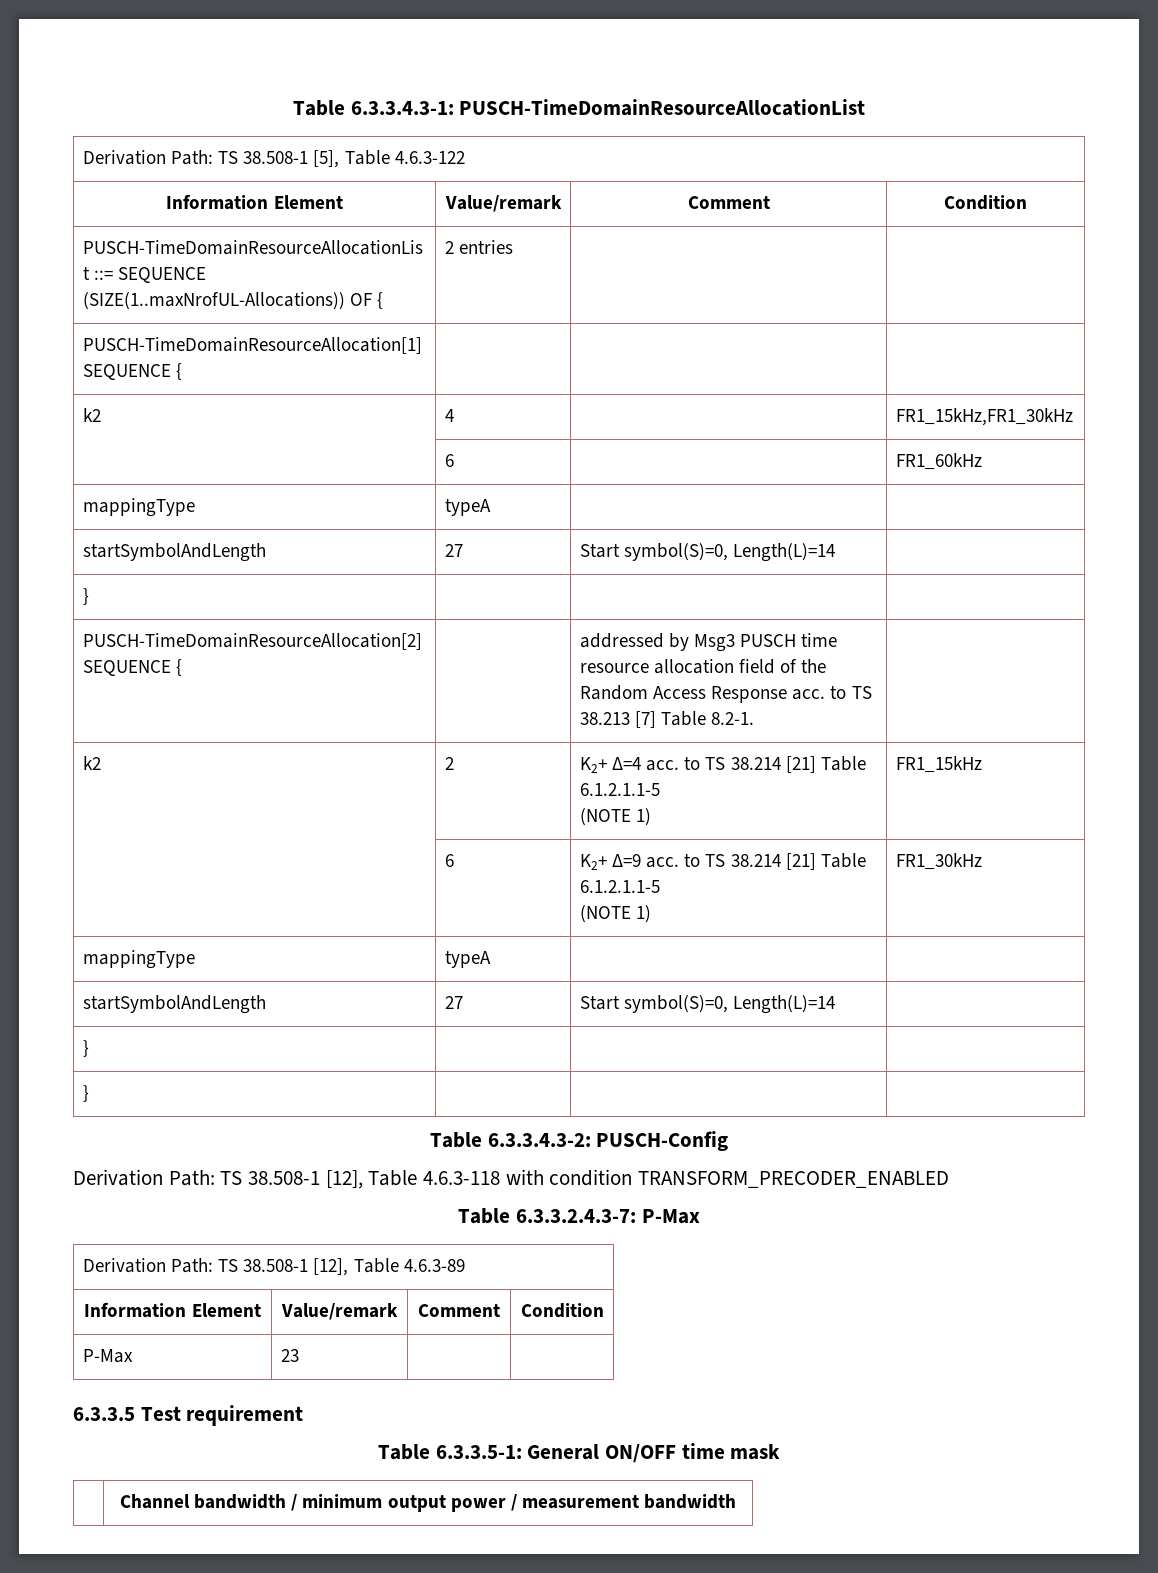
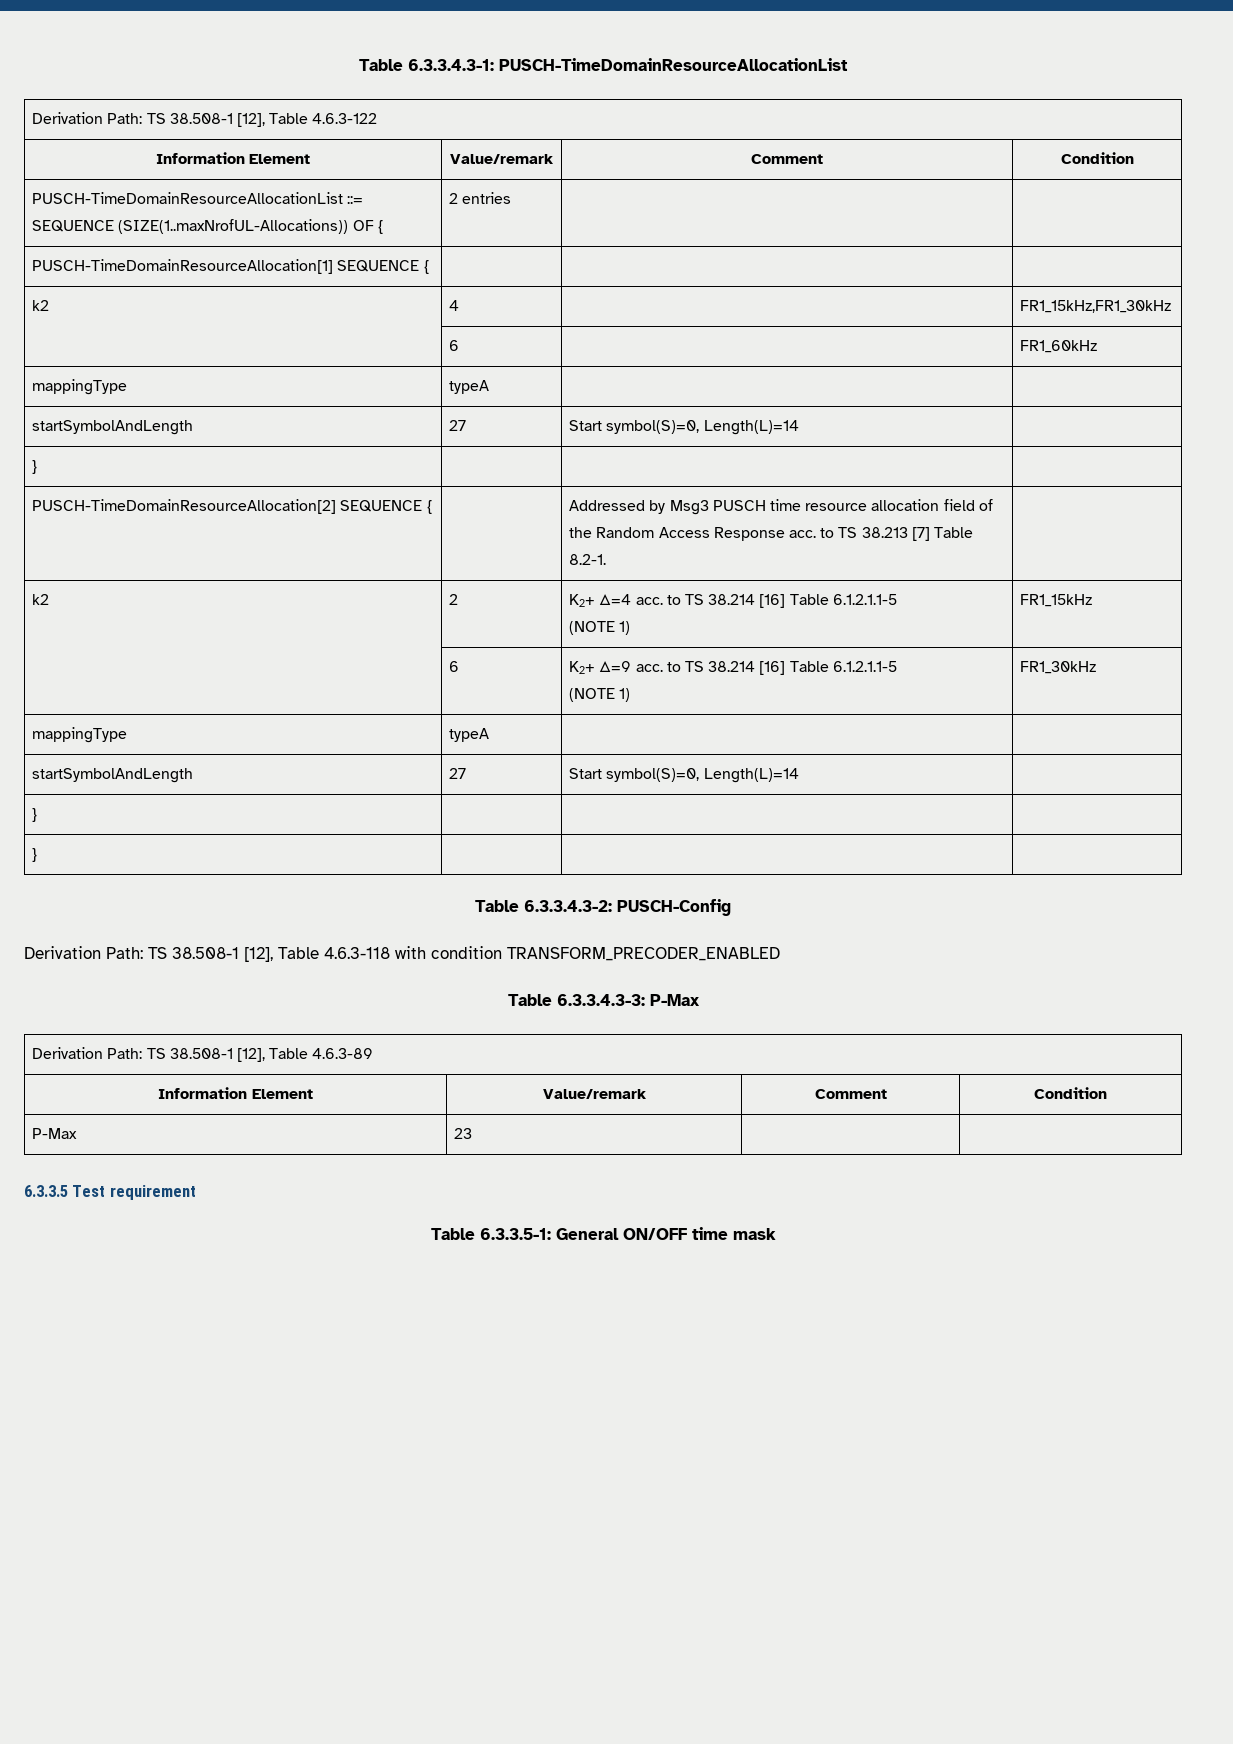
- Derivation Path: TS 38.508-1 [5], Table 4.6.3-122
+ Derivation Path: TS 38.508-1 [12], Table 4.6.3-122
- PUSCH-TimeDomainResourceAllocation[2] SEQUENCE { | | addressed by Msg3 PUSCH time resource allocation field of the Random Access Response acc. to TS 38.213 [7] Table 8.2-1. |
+ PUSCH-TimeDomainResourceAllocation[2] SEQUENCE { | | Addressed by Msg3 PUSCH time resource allocation field of the Random Access Response acc. to TS 38.213 [7] Table 8.2-1. |
- k2 | 2 | K2+ Δ=4 acc. to TS 38.214 [21] Table 6.1.2.1.1-5
+ k2 | 2 | K2+ Δ=4 acc. to TS 38.214 [16] Table 6.1.2.1.1-5
- | 6 | K2+ Δ=9 acc. to TS 38.214 [21] Table 6.1.2.1.1-5
+ | 6 | K2+ Δ=9 acc. to TS 38.214 [16] Table 6.1.2.1.1-5
- Table 6.3.3.2.4.3-7: P-Max
+ Table 6.3.3.4.3-3: P-Max
- | Channel bandwidth / minimum output power / measurement bandwidth

